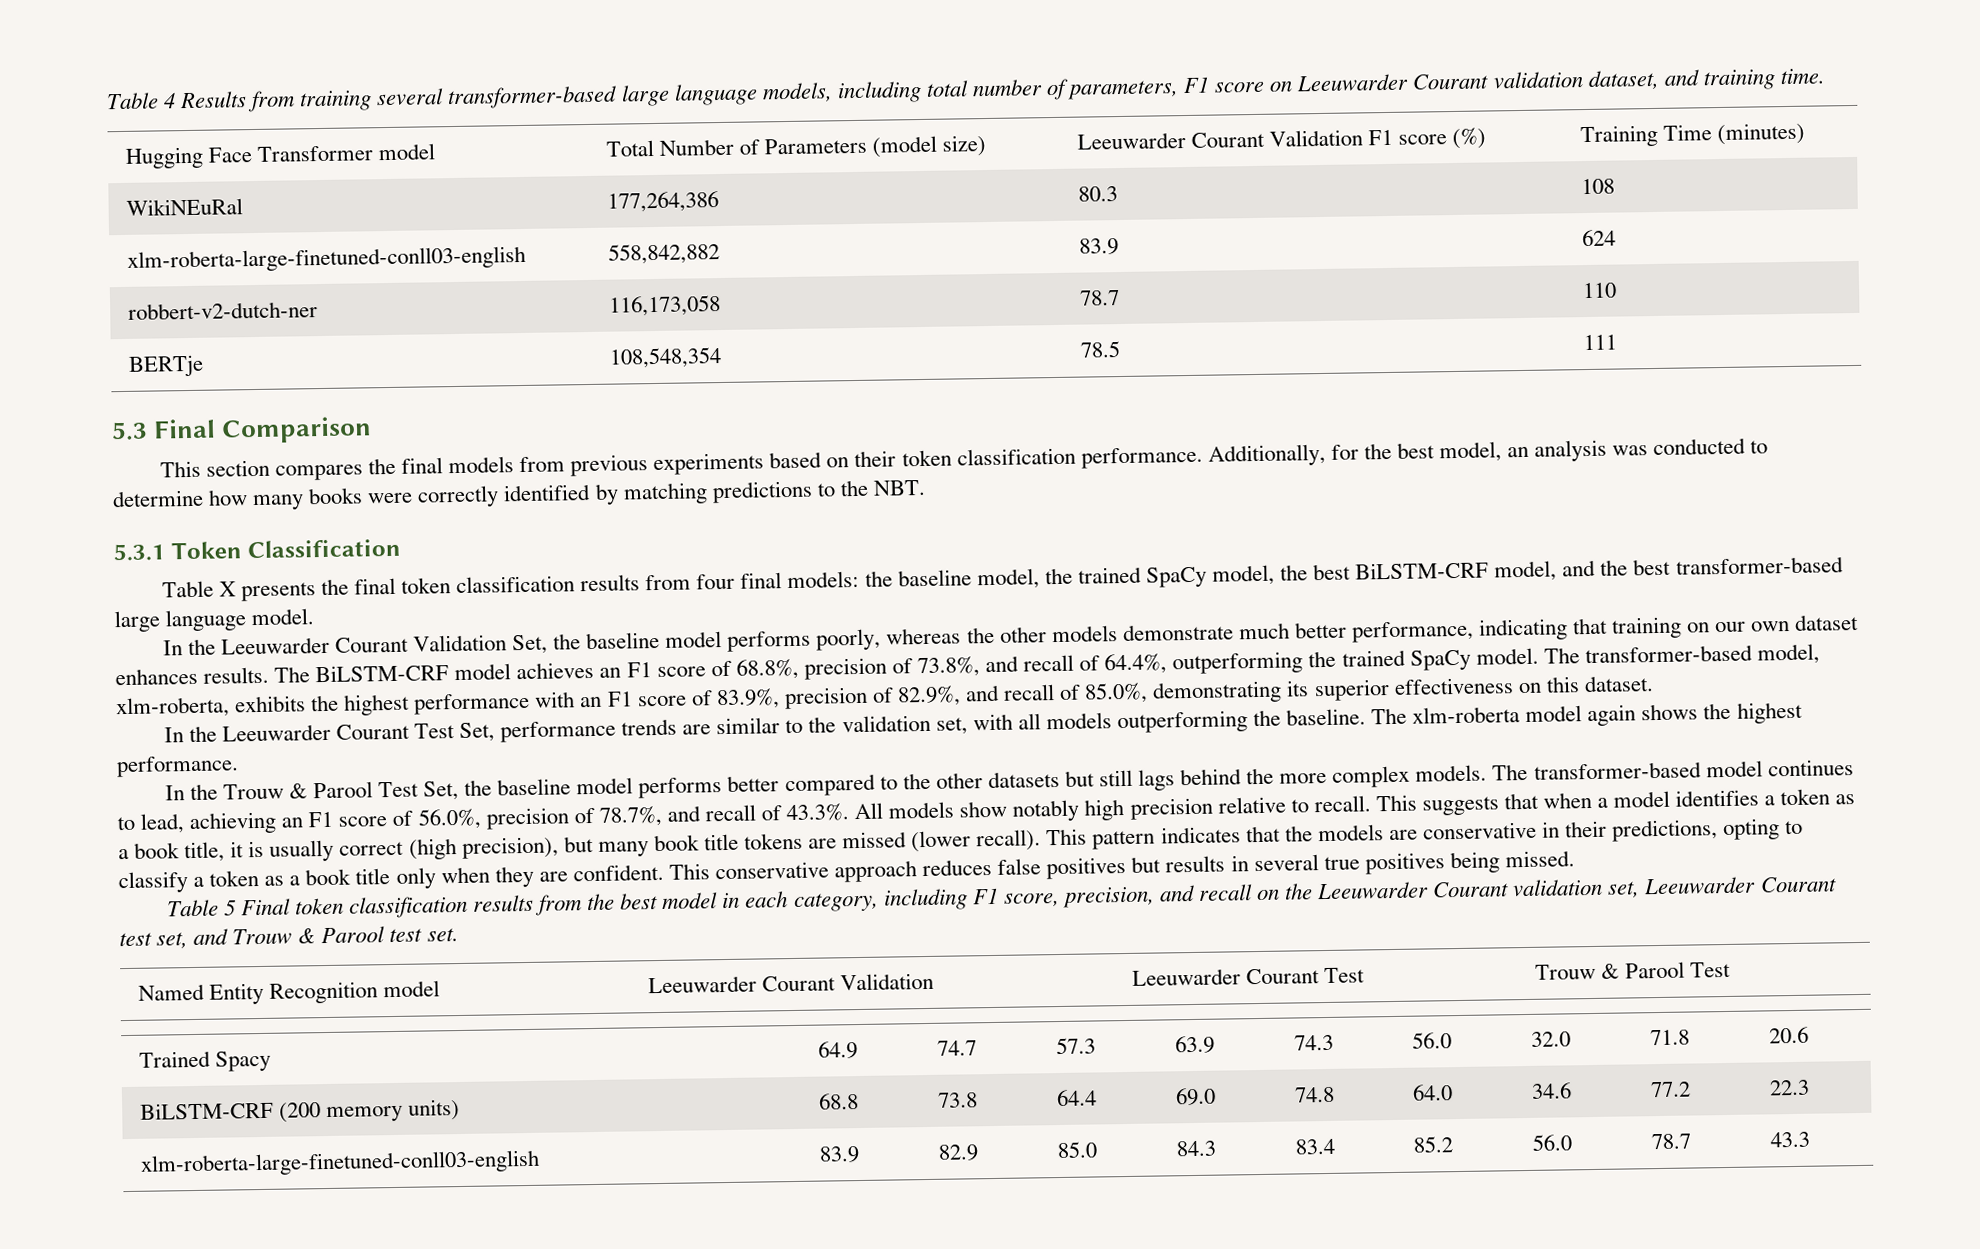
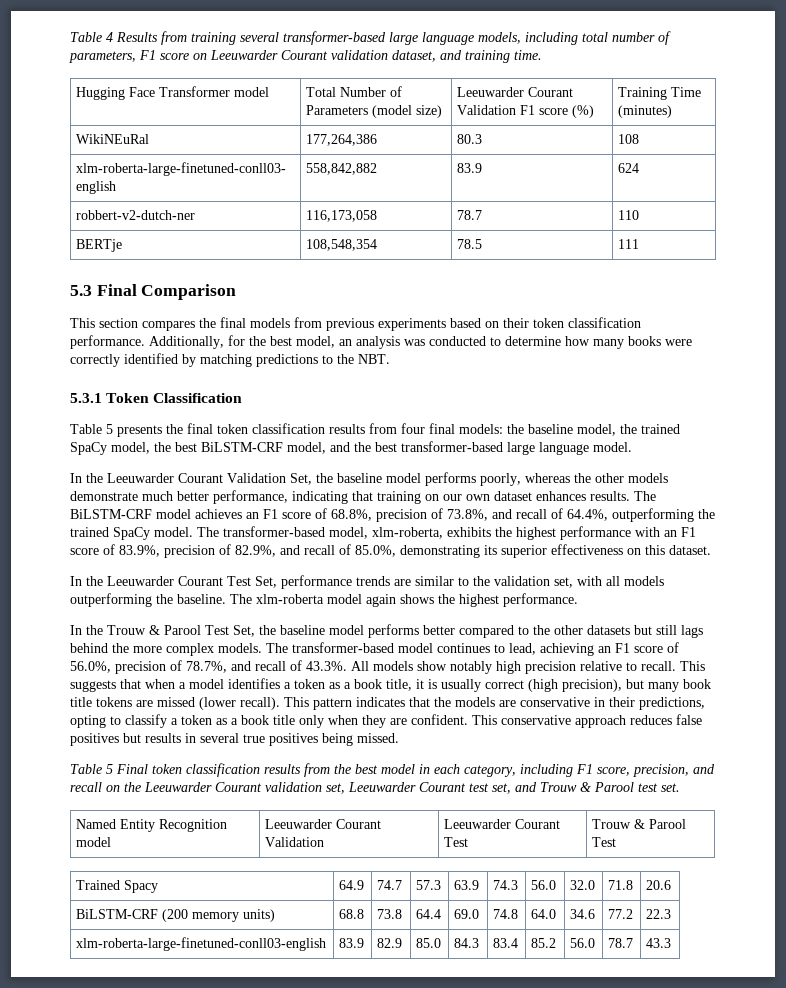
- Table X presents the final token classification results from four final models: the baseline model, the trained SpaCy model, the best BiLSTM-CRF model, and the best transformer-based large language model.
+ Table 5 presents the final token classification results from four final models: the baseline model, the trained SpaCy model, the best BiLSTM-CRF model, and the best transformer-based large language model.

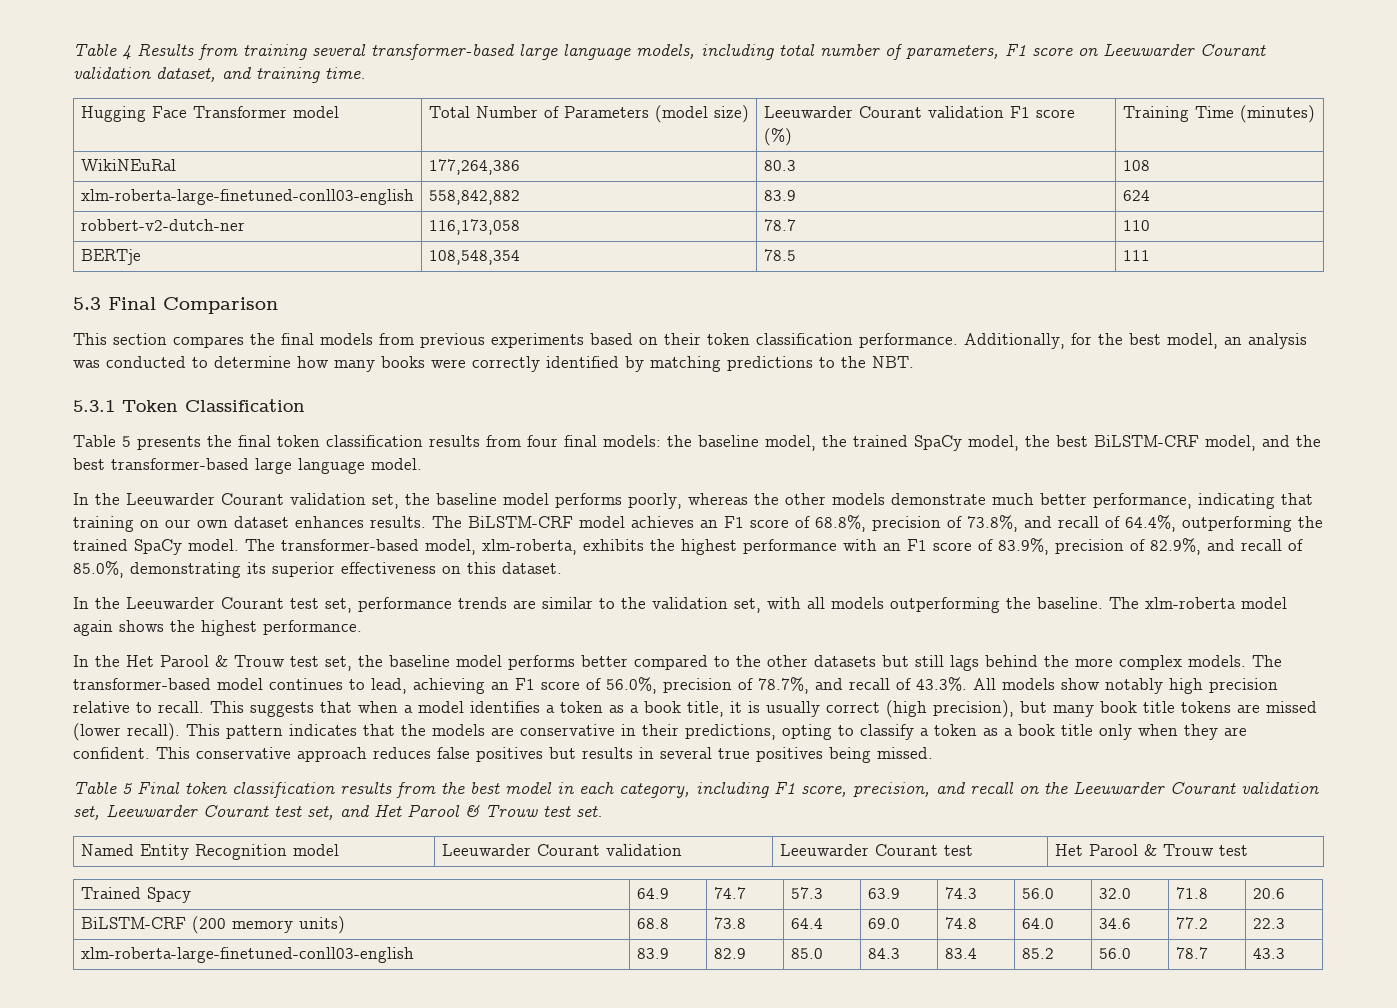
- Hugging Face Transformer model | Total Number of Parameters (model size) | Leeuwarder Courant Validation F1 score (%) | Training Time (minutes)
+ Hugging Face Transformer model | Total Number of Parameters (model size) | Leeuwarder Courant validation F1 score (%) | Training Time (minutes)
- In the Leeuwarder Courant Validation Set, the baseline model performs poorly, whereas the other models demonstrate much better performance, indicating that training on our own dataset enhances results.
+ In the Leeuwarder Courant validation set, the baseline model performs poorly, whereas the other models demonstrate much better performance, indicating that training on our own dataset enhances results.
- In the Leeuwarder Courant Test Set, performance trends are similar to the validation set, with all models outperforming the baseline.
+ In the Leeuwarder Courant test set, performance trends are similar to the validation set, with all models outperforming the baseline.
- In the Trouw & Parool Test Set, the baseline model performs better compared to the other datasets but still lags behind the more complex models.
+ In the Het Parool & Trouw test set, the baseline model performs better compared to the other datasets but still lags behind the more complex models.
- Table 5 Final token classification results from the best model in each category, including F1 score, precision, and recall on the Leeuwarder Courant validation set, Leeuwarder Courant test set, and Trouw & Parool test set.
+ Table 5 Final token classification results from the best model in each category, including F1 score, precision, and recall on the Leeuwarder Courant validation set, Leeuwarder Courant test set, and Het Parool & Trouw test set.
- Named Entity Recognition model | Leeuwarder Courant Validation | Leeuwarder Courant Test | Trouw & Parool Test
+ Named Entity Recognition model | Leeuwarder Courant validation | Leeuwarder Courant test | Het Parool & Trouw test

